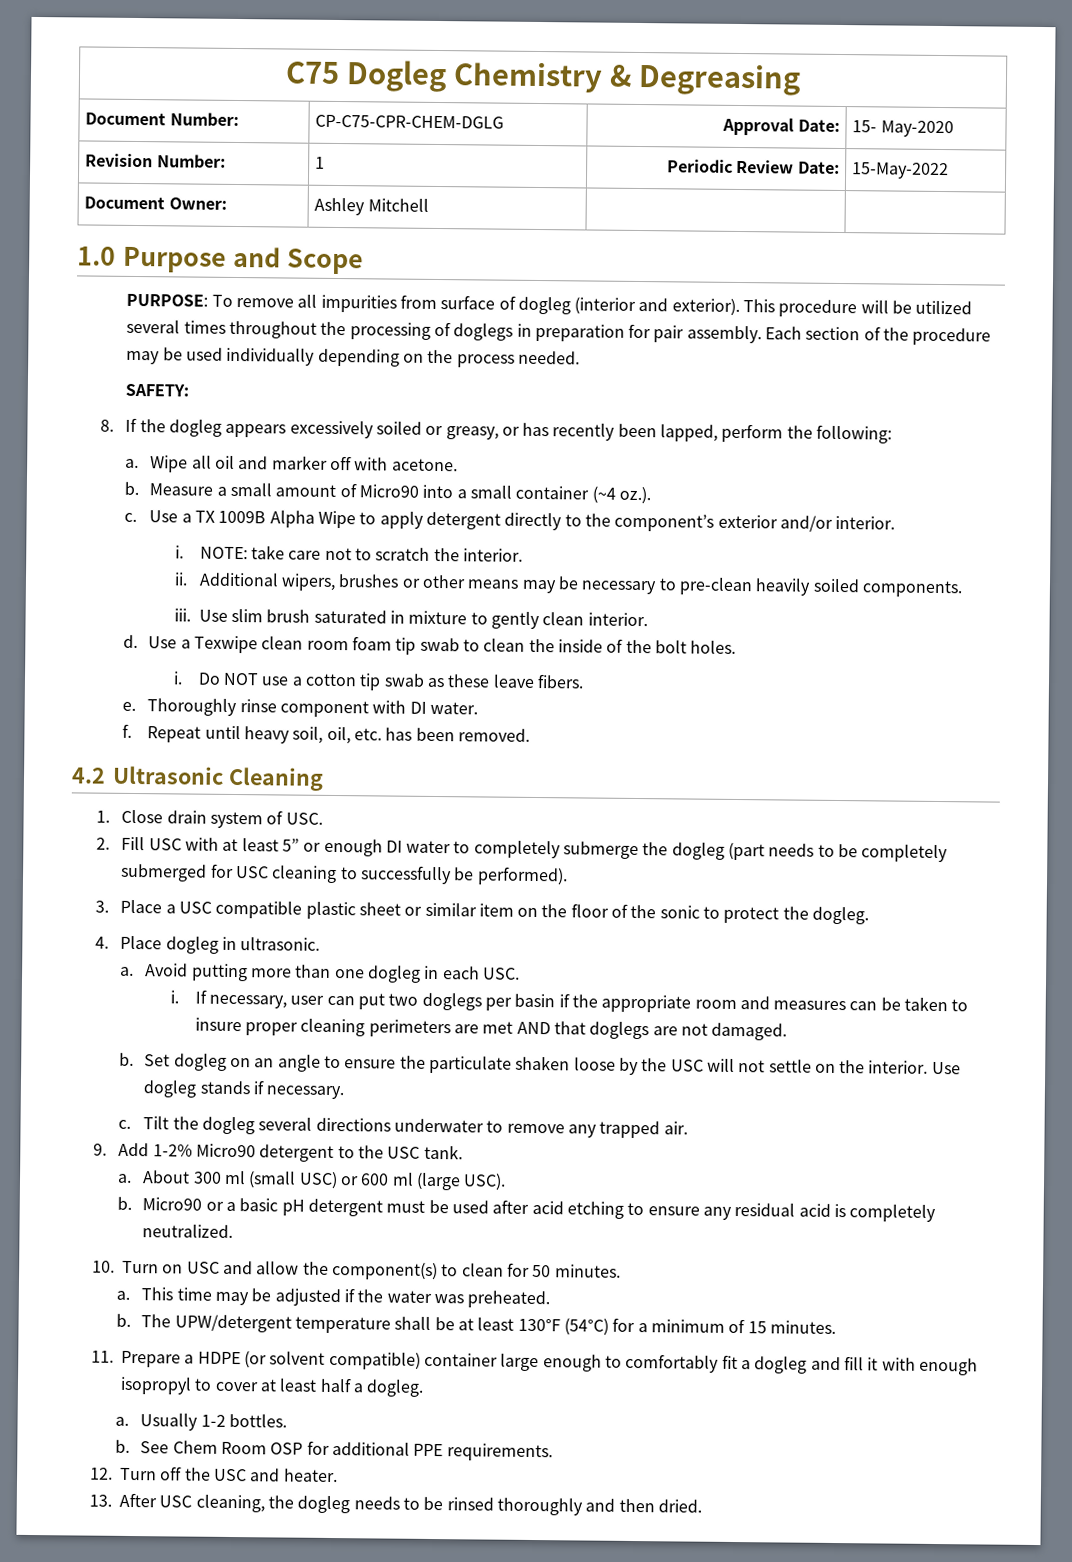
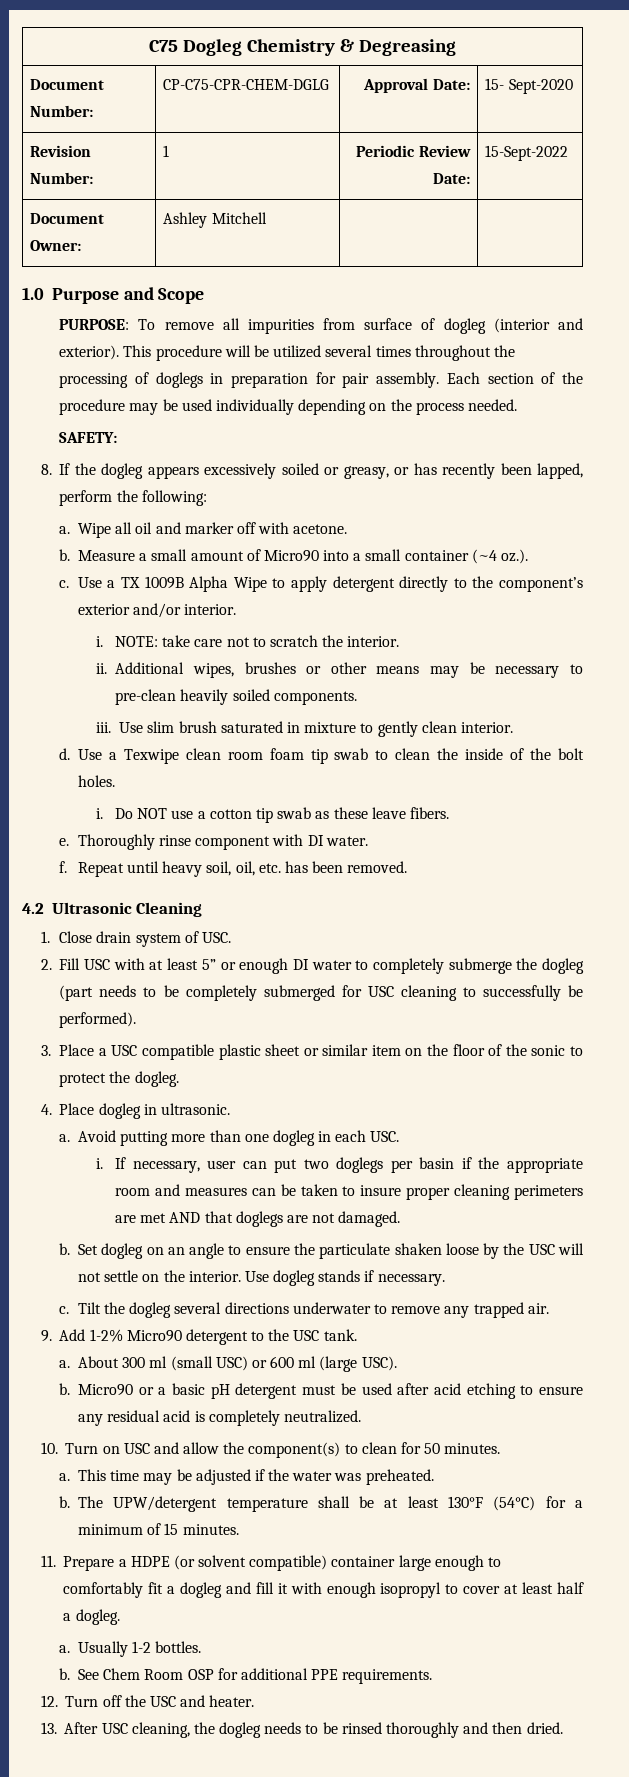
- Document Number: | CP-C75-CPR-CHEM-DGLG | Approval Date: | 15- May-2020
+ Document Number: | CP-C75-CPR-CHEM-DGLG | Approval Date: | 15- Sept-2020
- Revision Number: | 1 | Periodic Review Date: | 15-May-2022
+ Revision Number: | 1 | Periodic Review Date: | 15-Sept-2022
- Additional wipers, brushes or other means may be necessary to pre-clean heavily soiled components.
+ Additional wipes, brushes or other means may be necessary to pre-clean heavily soiled components.

